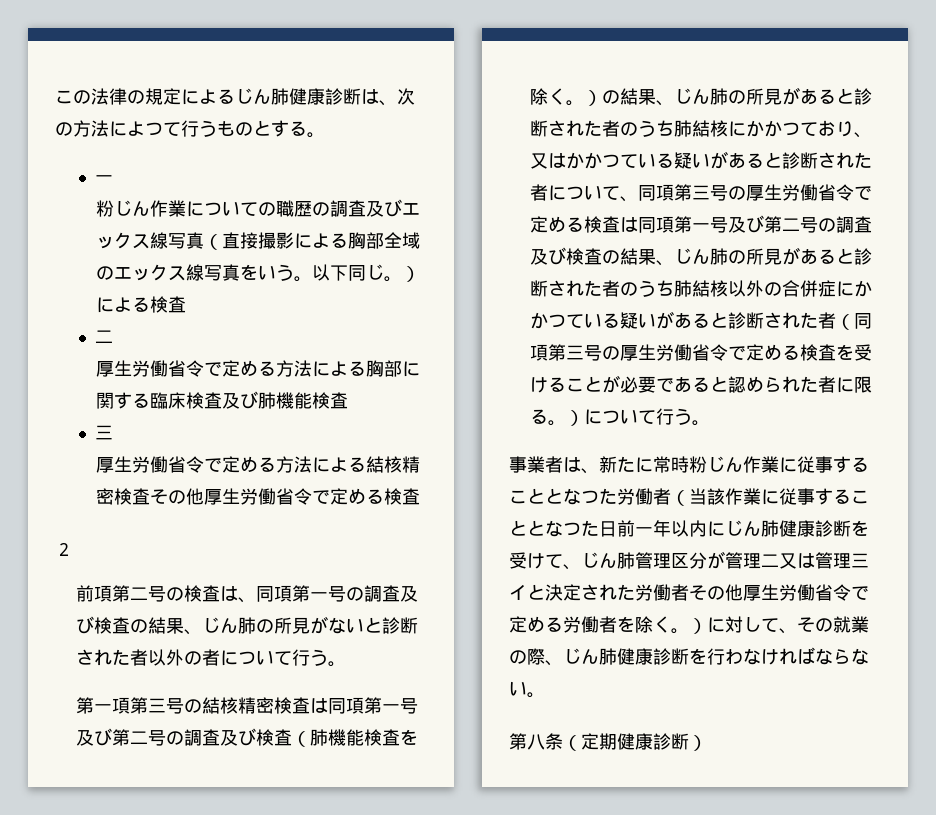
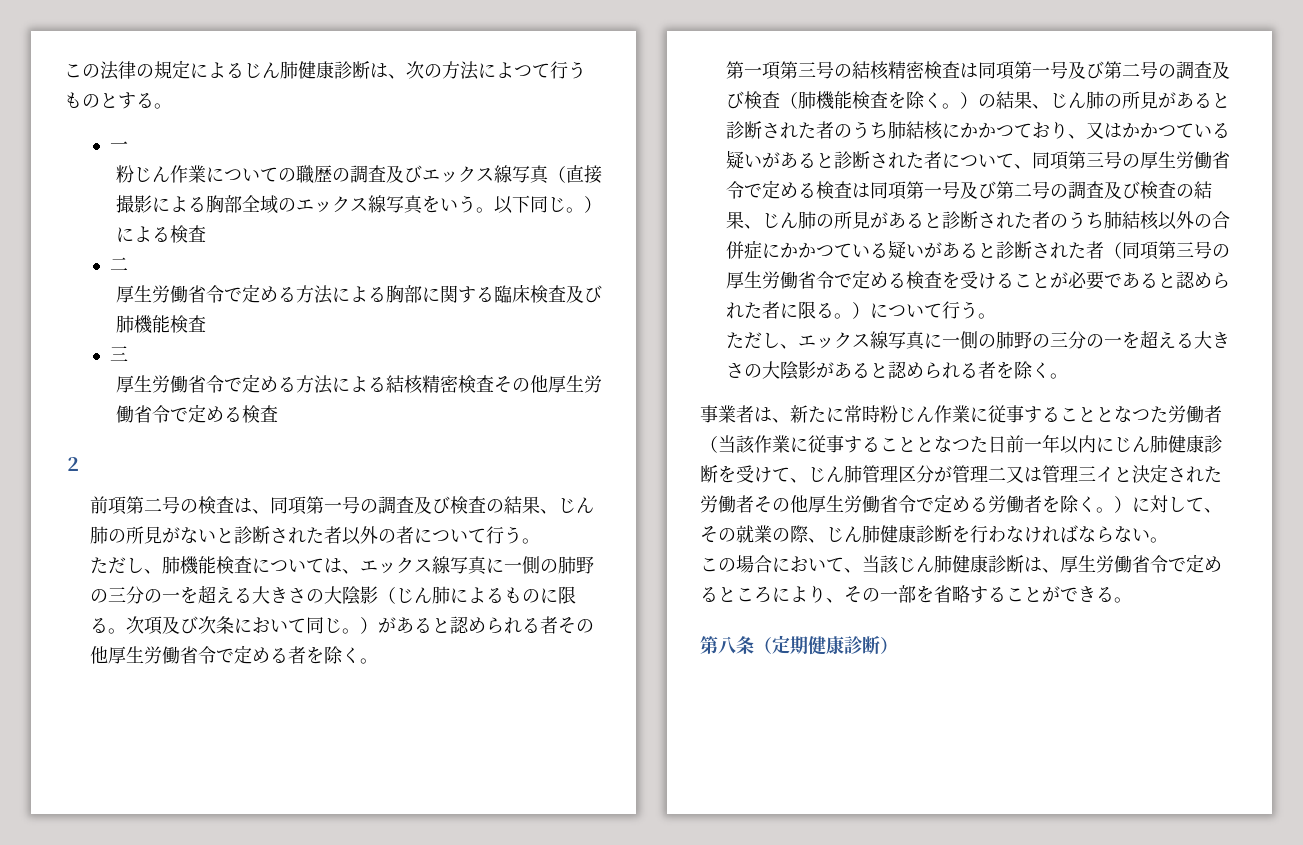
+ ただし、肺機能検査については、エックス線写真に一側の肺野の三分の一を超える大きさの大陰影（じん肺によるものに限る。次項及び次条において同じ。）があると認められる者その他厚生労働省令で定める者を除く。
+ ただし、エックス線写真に一側の肺野の三分の一を超える大きさの大陰影があると認められる者を除く。
+ この場合において、当該じん肺健康診断は、厚生労働省令で定めるところにより、その一部を省略することができる。

